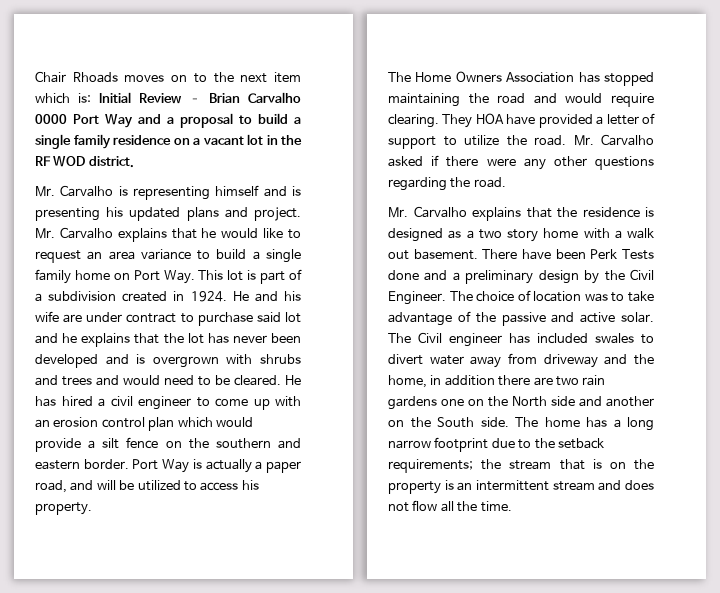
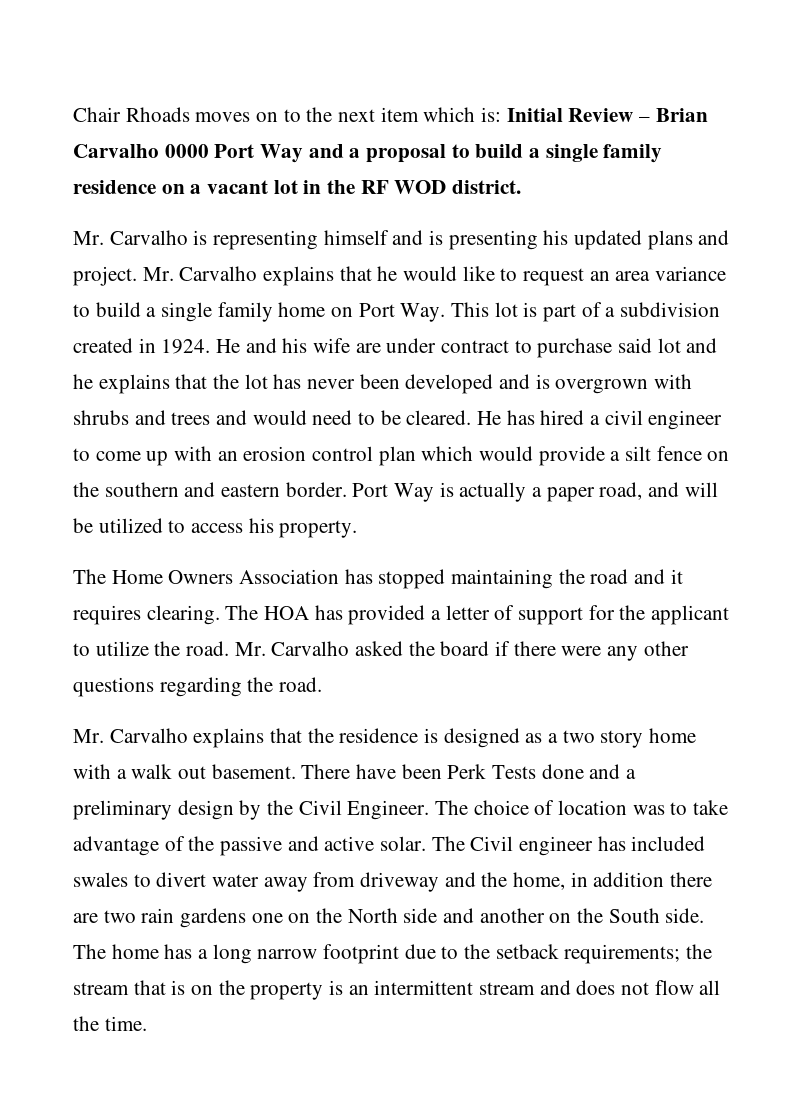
- The Home Owners Association has stopped maintaining the road and would require clearing. They HOA have provided a letter of support to utilize the road.
+ The Home Owners Association has stopped maintaining the road and it requires clearing. The HOA has provided a letter of support for the applicant to utilize the road.
- Mr. Carvalho asked if there were any other questions regarding the road.
+ Mr. Carvalho asked the board if there were any other questions regarding the road.

